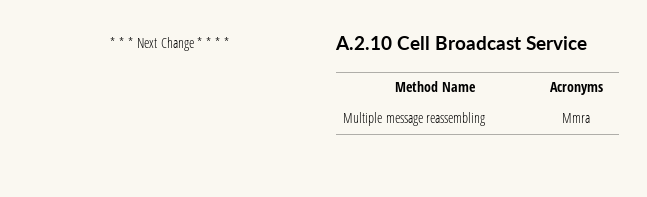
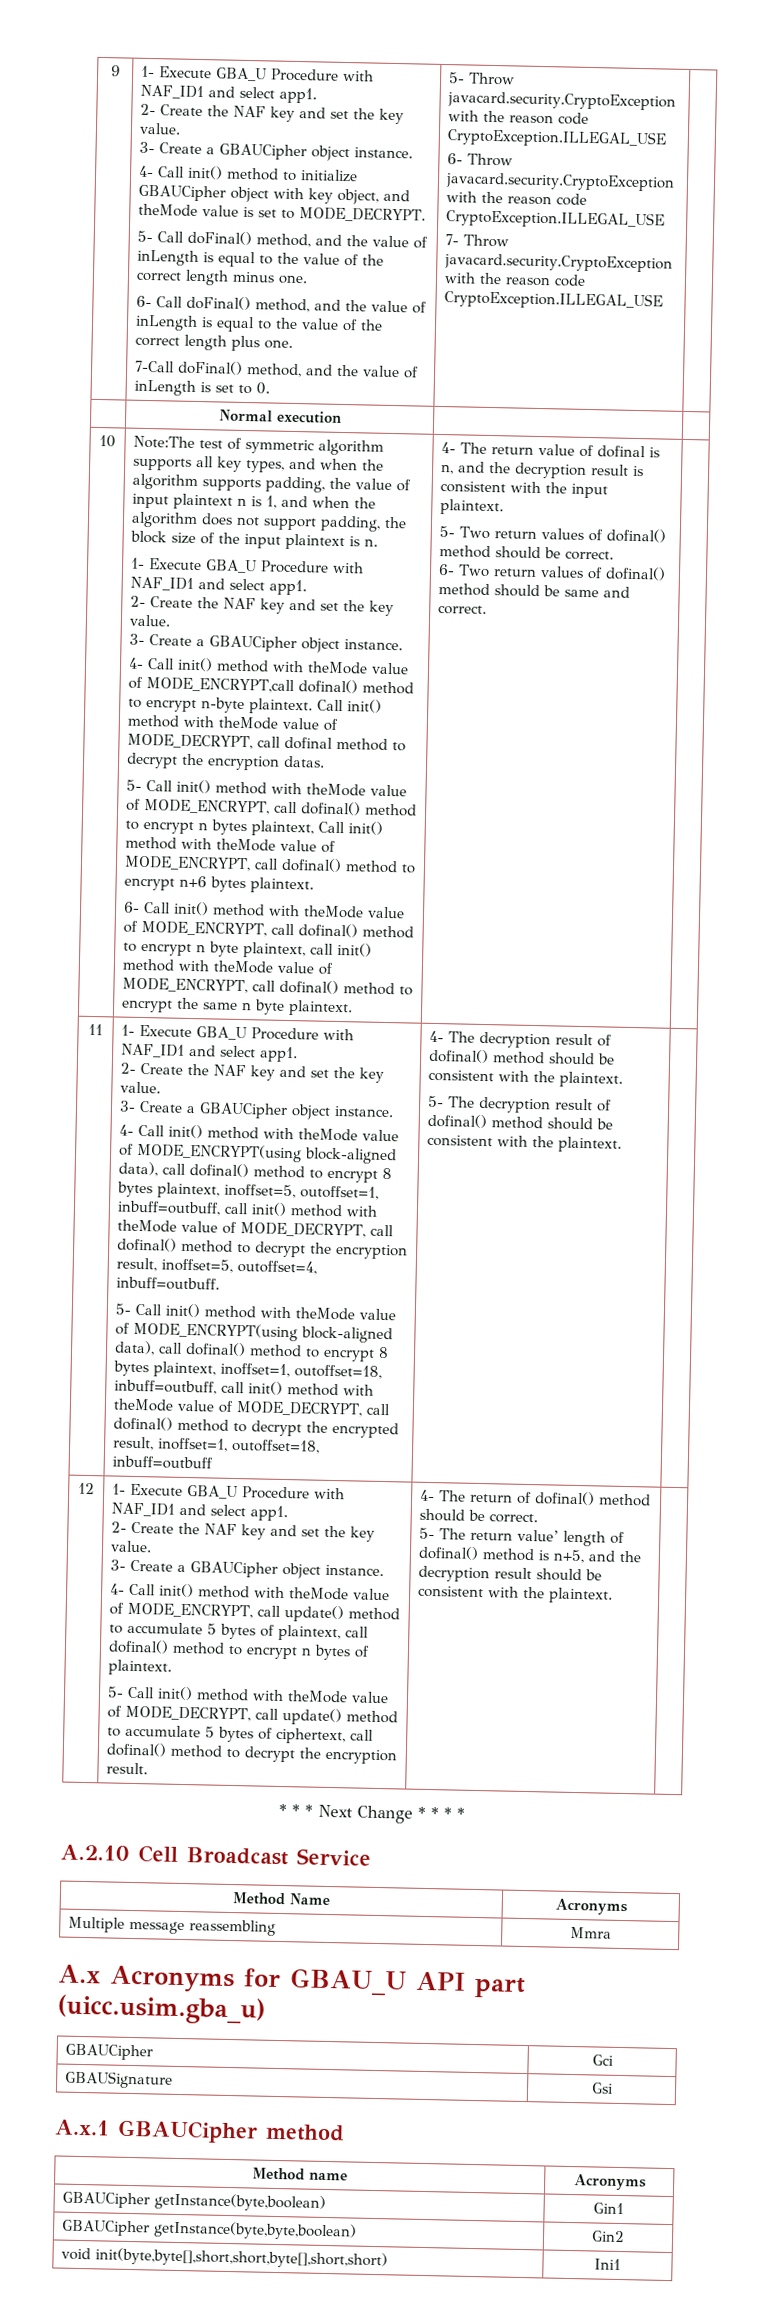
+ 9 | 1- Execute GBA_U Procedure with NAF_ID1 and select app1.
+ 2- Create the NAF key and set the key value.
+ 3- Create a GBAUCipher object instance.
+ 4- Call init() method to initialize GBAUCipher object with key object, and theMode value is set to MODE_DECRYPT.
+ 5- Call doFinal() method, and the value of inLength is equal to the value of the correct length minus one.
+ 6- Call doFinal() method, and the value of inLength is equal to the value of the correct length plus one.
+ 7-Call doFinal() method, and the value of inLength is set to 0. | 5- Throw javacard.security.CryptoException with the reason code CryptoException.ILLEGAL_USE
+ 6- Throw javacard.security.CryptoException with the reason code CryptoException.ILLEGAL_USE
+ 7- Throw javacard.security.CryptoException with the reason code CryptoException.ILLEGAL_USE |
+ | Normal execution | |
+ 10 | Note:The test of symmetric algorithm supports all key types, and when the algorithm supports padding, the value of input plaintext n is 1, and when the algorithm does not support padding, the block size of the input plaintext is n.
+ 1- Execute GBA_U Procedure with NAF_ID1 and select app1.
+ 2- Create the NAF key and set the key value.
+ 3- Create a GBAUCipher object instance.
+ 4- Call init() method with theMode value of MODE_ENCRYPT,call dofinal() method to encrypt n-byte plaintext. Call init() method with theMode value of MODE_DECRYPT, call dofinal method to decrypt the encryption datas.
+ 5- Call init() method with theMode value of MODE_ENCRYPT, call dofinal() method to encrypt n bytes plaintext, Call init() method with theMode value of MODE_ENCRYPT, call dofinal() method to encrypt n+6 bytes plaintext.
+ 6- Call init() method with theMode value of MODE_ENCRYPT, call dofinal() method to encrypt n byte plaintext, call init() method with theMode value of MODE_ENCRYPT, call dofinal() method to encrypt the same n byte plaintext. | 4- The return value of dofinal is n, and the decryption result is consistent with the input plaintext.
+ 5- Two return values of dofinal() method should be correct.
+ 6- Two return values of dofinal() method should be same and correct. |
+ 11 | 1- Execute GBA_U Procedure with NAF_ID1 and select app1.
+ 2- Create the NAF key and set the key value.
+ 3- Create a GBAUCipher object instance.
+ 4- Call init() method with theMode value of MODE_ENCRYPT(using block-aligned data), call dofinal() method to encrypt 8 bytes plaintext, inoffset=5, outoffset=1, inbuff=outbuff, call init() method with theMode value of MODE_DECRYPT, call dofinal() method to decrypt the encryption result, inoffset=5, outoffset=4, inbuff=outbuff.
+ 5- Call init() method with theMode value of MODE_ENCRYPT(using block-aligned data), call dofinal() method to encrypt 8 bytes plaintext, inoffset=1, outoffset=18, inbuff=outbuff, call init() method with theMode value of MODE_DECRYPT, call dofinal() method to decrypt the encrypted result, inoffset=1, outoffset=18, inbuff=outbuff | 4- The decryption result of dofinal() method should be consistent with the plaintext.
+ 5- The decryption result of dofinal() method should be consistent with the plaintext. |
+ 12 | 1- Execute GBA_U Procedure with NAF_ID1 and select app1.
+ 2- Create the NAF key and set the key value.
+ 3- Create a GBAUCipher object instance.
+ 4- Call init() method with theMode value of MODE_ENCRYPT, call update() method to accumulate 5 bytes of plaintext, call dofinal() method to encrypt n bytes of plaintext.
+ 5- Call init() method with theMode value of MODE_DECRYPT, call update() method to accumulate 5 bytes of ciphertext, call dofinal() method to decrypt the encryption result. | 4- The return of dofinal() method should be correct.
+ 5- The return value’ length of dofinal() method is n+5, and the decryption result should be consistent with the plaintext.
+ A.x Acronyms for GBAU_U API part (uicc.usim.gba_u)
+ GBAUCipher | Gci
+ GBAUSignature | Gsi
+ A.x.1 GBAUCipher method
+ Method name | Acronyms
+ GBAUCipher getInstance(byte,boolean) | Gin1
+ GBAUCipher getInstance(byte,byte,boolean) | Gin2
+ void init(byte,byte[],short,short,byte[],short,short) | Ini1

